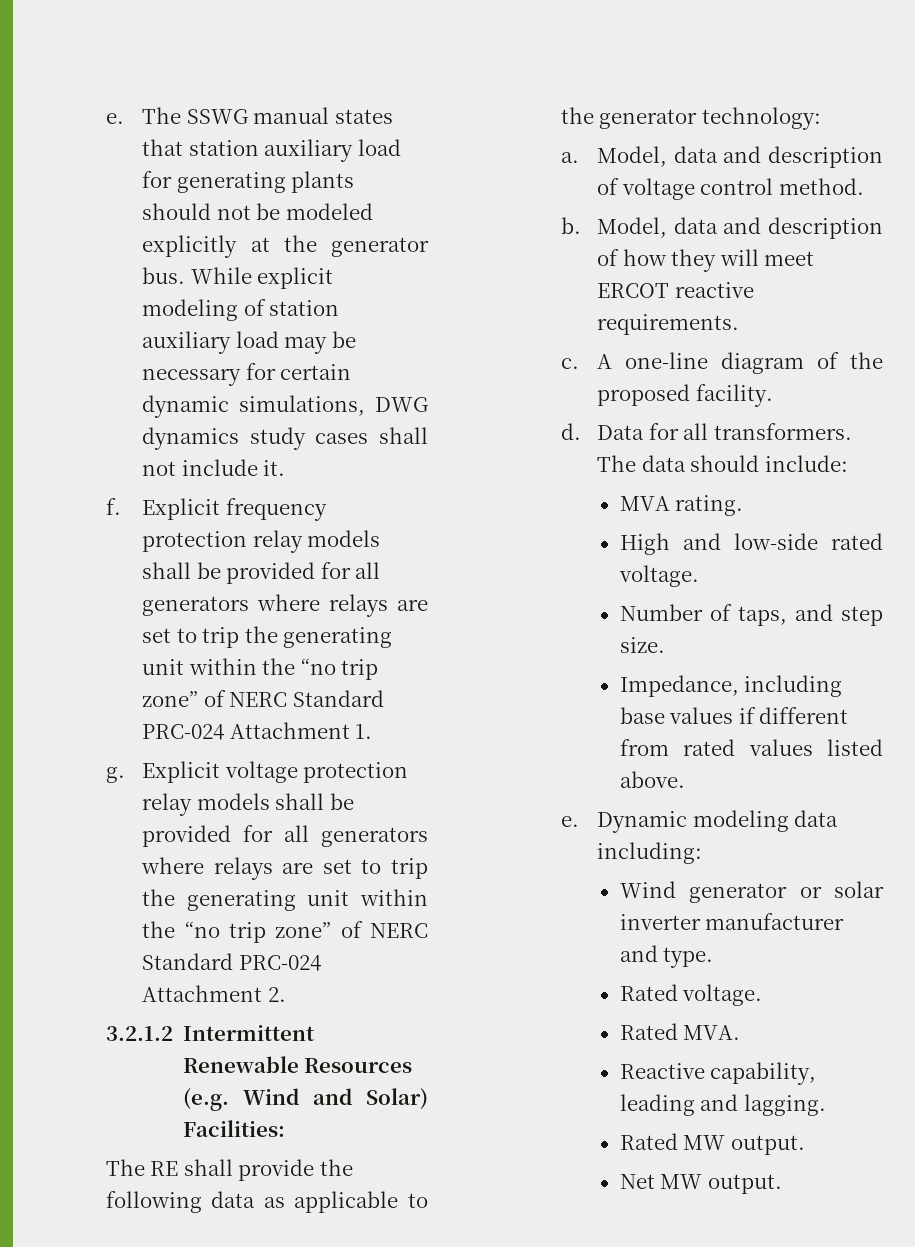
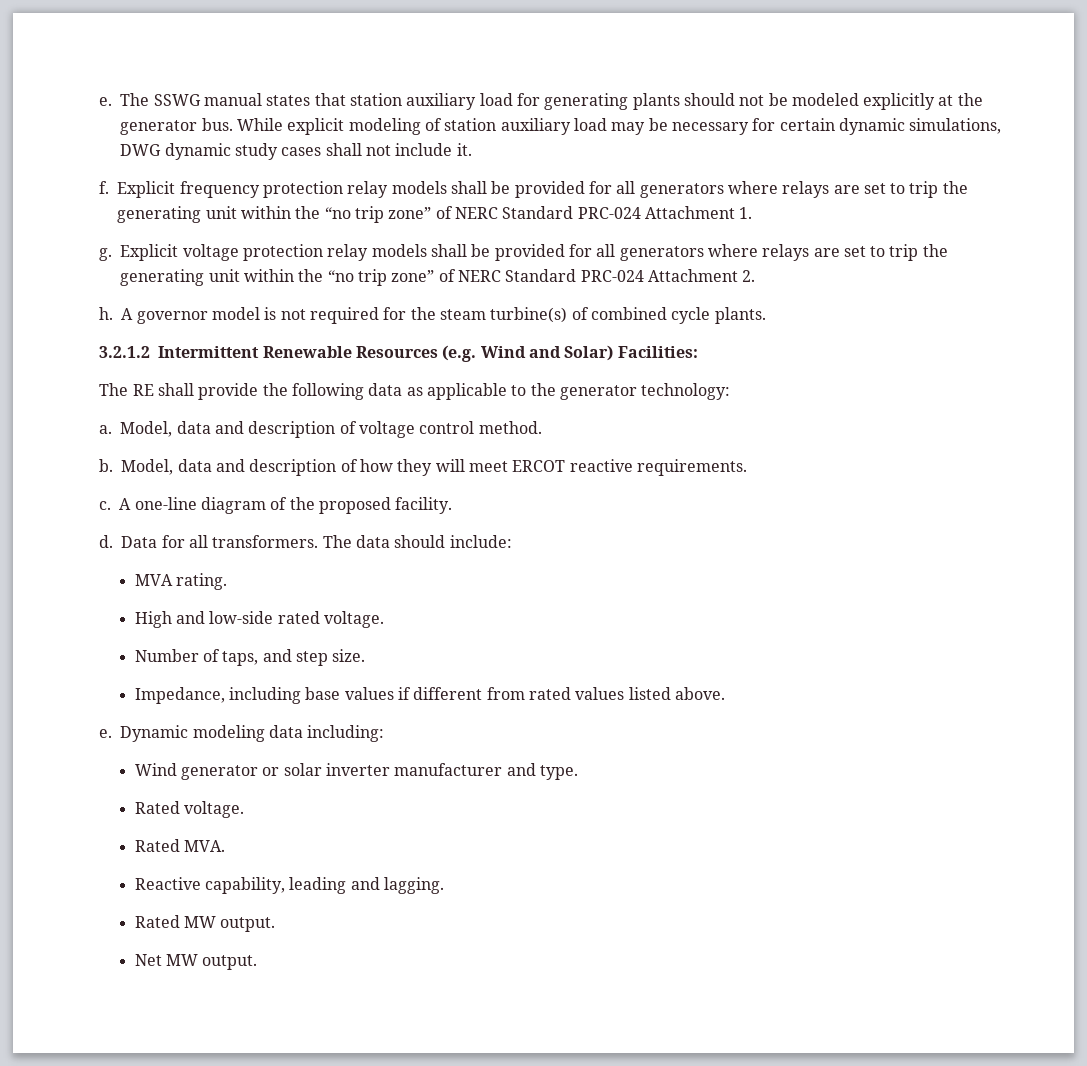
- While explicit modeling of station auxiliary load may be necessary for certain dynamic simulations, DWG dynamics study cases shall not include it.
+ While explicit modeling of station auxiliary load may be necessary for certain dynamic simulations, DWG dynamic study cases shall not include it.
+ h. A governor model is not required for the steam turbine(s) of combined cycle plants.

